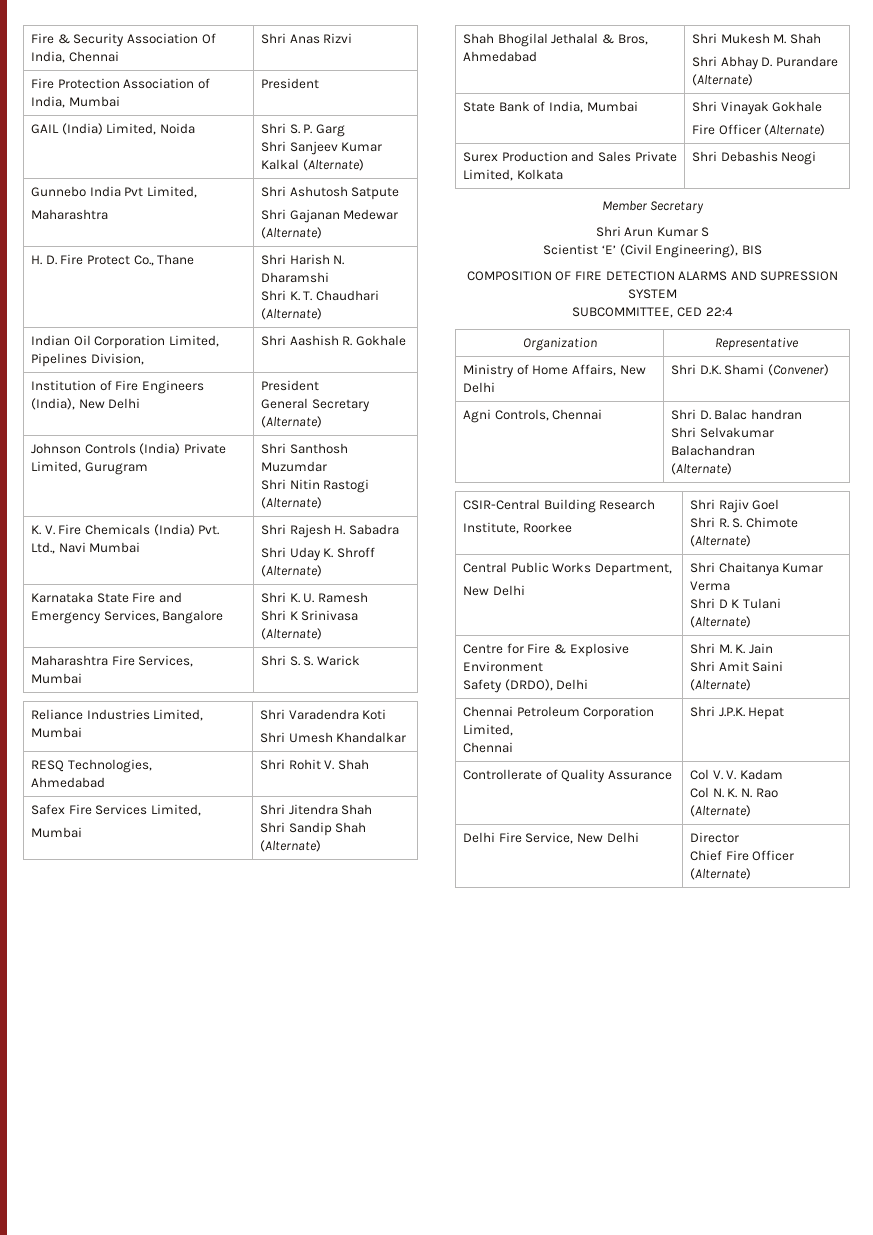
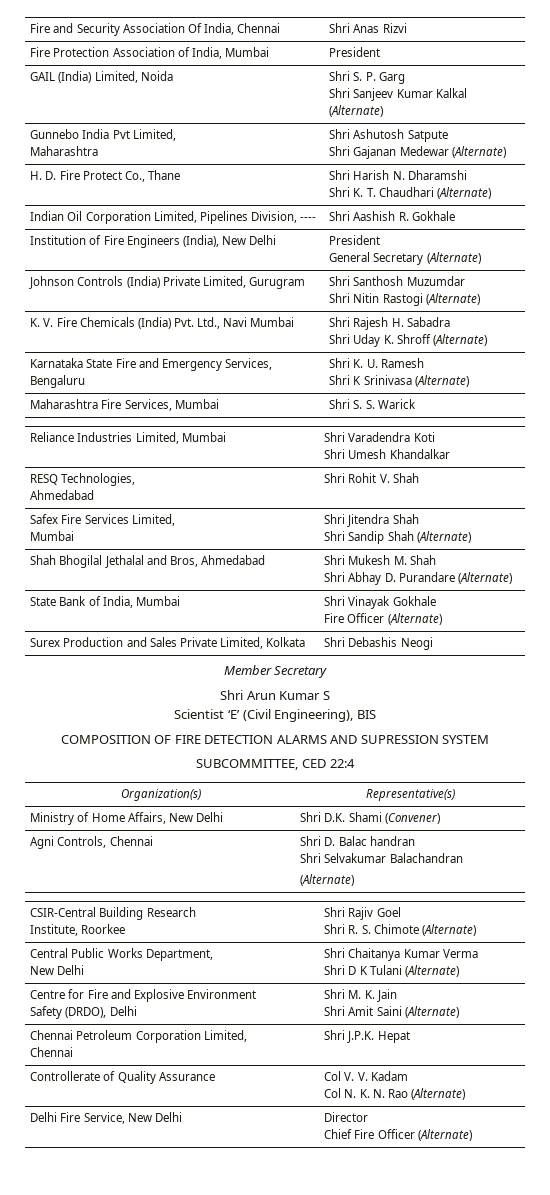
- Fire & Security Association Of India, Chennai | Shri Anas Rizvi
+ Fire and Security Association Of India, Chennai | Shri Anas Rizvi
- Indian Oil Corporation Limited, Pipelines Division, | Shri Aashish R. Gokhale
+ Indian Oil Corporation Limited, Pipelines Division, ---- | Shri Aashish R. Gokhale
- Karnataka State Fire and Emergency Services, Bangalore | Shri K. U. Ramesh
+ Karnataka State Fire and Emergency Services, Bengaluru | Shri K. U. Ramesh
- Shah Bhogilal Jethalal & Bros, Ahmedabad | Shri Mukesh M. Shah
+ Shah Bhogilal Jethalal and Bros, Ahmedabad | Shri Mukesh M. Shah
- Organization | Representative
+ Organization(s) | Representative(s)
- Centre for Fire & Explosive Environment
+ Centre for Fire and Explosive Environment

